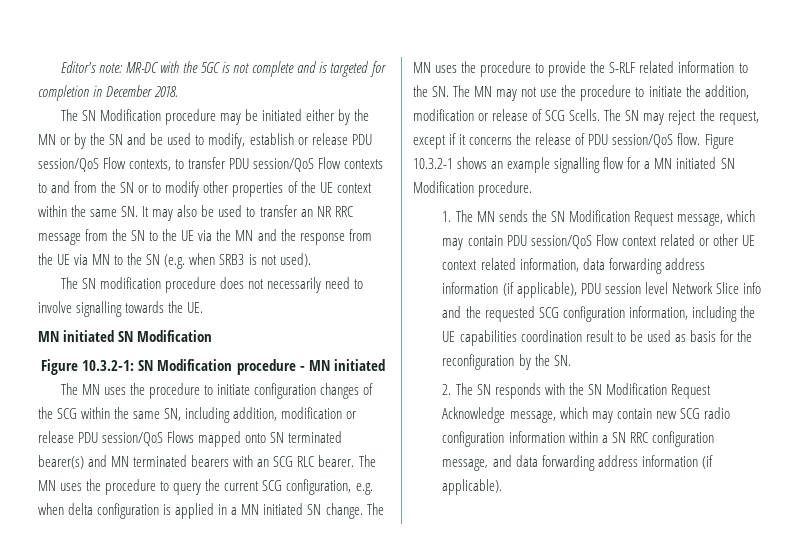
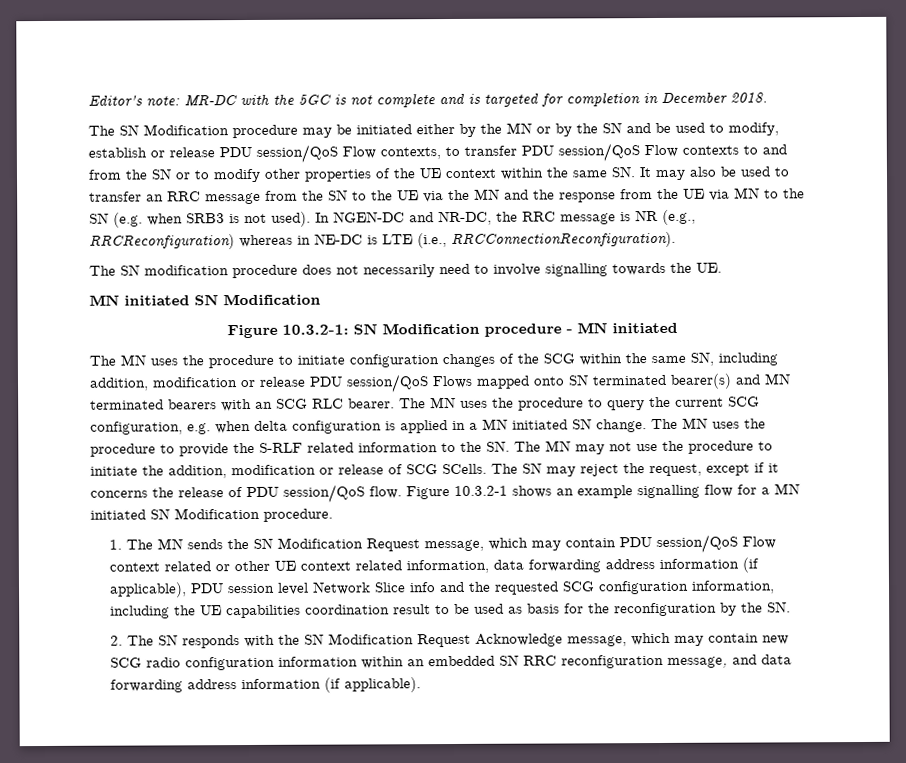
- The SN Modification procedure may be initiated either by the MN or by the SN and be used to modify, establish or release PDU session/QoS Flow contexts, to transfer PDU session/QoS Flow contexts to and from the SN or to modify other properties of the UE context within the same SN. It may also be used to transfer an NR RRC message from the SN to the UE via the MN and the response from the UE via MN to the SN (e.g. when SRB3 is not used).
+ The SN Modification procedure may be initiated either by the MN or by the SN and be used to modify, establish or release PDU session/QoS Flow contexts, to transfer PDU session/QoS Flow contexts to and from the SN or to modify other properties of the UE context within the same SN. It may also be used to transfer an RRC message from the SN to the UE via the MN and the response from the UE via MN to the SN (e.g. when SRB3 is not used). In NGEN-DC and NR-DC, the RRC message is NR (e.g., RRCReconfiguration) whereas in NE-DC is LTE (i.e., RRCConnectionReconfiguration).
- The MN uses the procedure to provide the S-RLF related information to the SN. The MN may not use the procedure to initiate the addition, modification or release of SCG Scells.
+ The MN uses the procedure to provide the S-RLF related information to the SN. The MN may not use the procedure to initiate the addition, modification or release of SCG SCells.
- 2. The SN responds with the SN Modification Request Acknowledge message, which may contain new SCG radio configuration information within a SN RRC configuration message, and data forwarding address information (if applicable).
+ 2. The SN responds with the SN Modification Request Acknowledge message, which may contain new SCG radio configuration information within an embedded SN RRC reconfiguration message, and data forwarding address information (if applicable).

